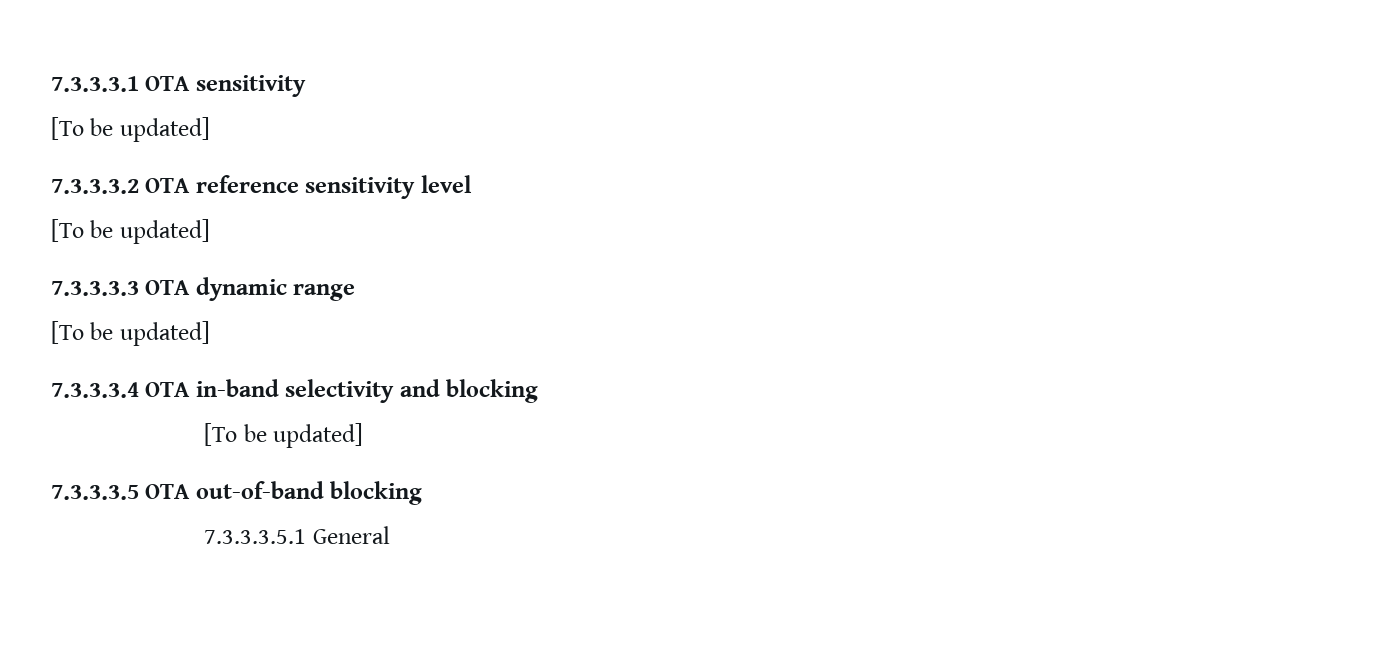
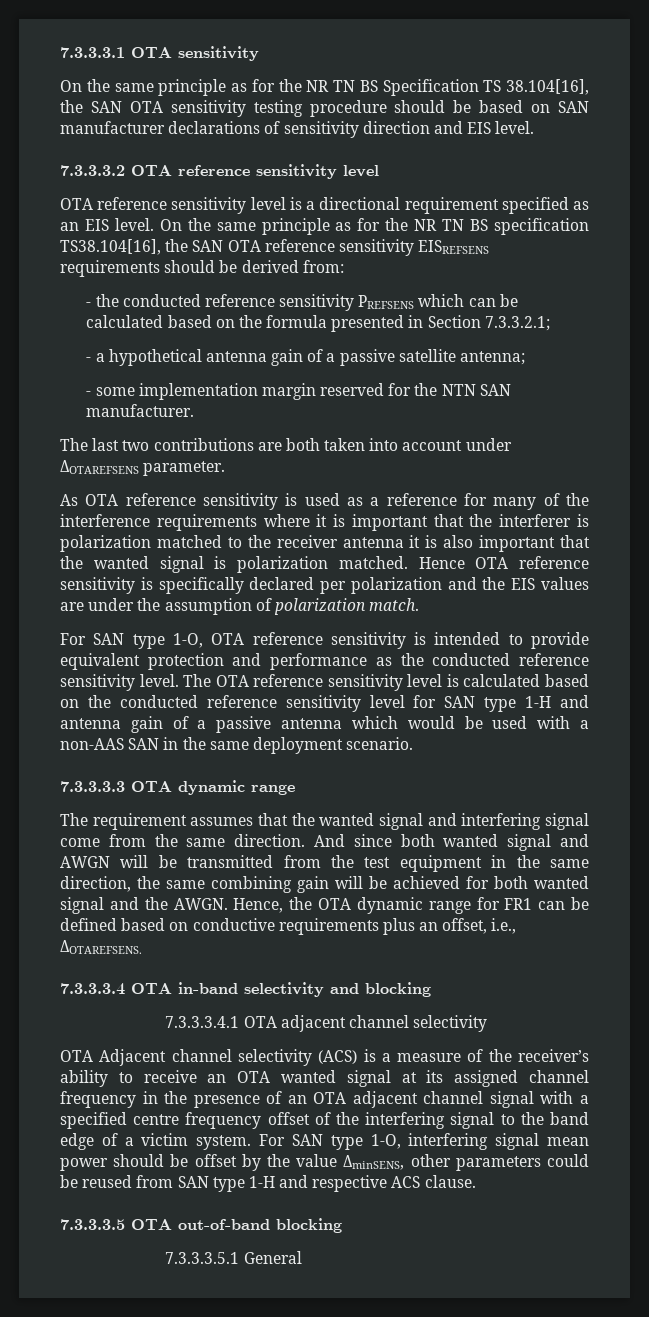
  7.3.3.3.1 OTA sensitivity
- [To be updated]
+ On the same principle as for the NR TN BS Specification TS 38.104[16], the SAN OTA sensitivity testing procedure should be based on SAN manufacturer declarations of sensitivity direction and EIS level.
  7.3.3.3.2 OTA reference sensitivity level
- [To be updated]
+ OTA reference sensitivity level is a directional requirement specified as an EIS level. On the same principle as for the NR TN BS specification TS38.104[16], the SAN OTA reference sensitivity EISREFSENS requirements should be derived from:
+ - the conducted reference sensitivity PREFSENS which can be calculated based on the formula presented in Section 7.3.3.2.1;
+ - a hypothetical antenna gain of a passive satellite antenna;
+ - some implementation margin reserved for the NTN SAN manufacturer.
+ The last two contributions are both taken into account under ΔOTAREFSENS parameter.
+ As OTA reference sensitivity is used as a reference for many of the interference requirements where it is important that the interferer is polarization matched to the receiver antenna it is also important that the wanted signal is polarization matched. Hence OTA reference sensitivity is specifically declared per polarization and the EIS values are under the assumption of polarization match.
+ For SAN type 1-O, OTA reference sensitivity is intended to provide equivalent protection and performance as the conducted reference sensitivity level. The OTA reference sensitivity level is calculated based on the conducted reference sensitivity level for SAN type 1-H and antenna gain of a passive antenna which would be used with a non-AAS SAN in the same deployment scenario.
  7.3.3.3.3 OTA dynamic range
- [To be updated]
+ The requirement assumes that the wanted signal and interfering signal come from the same direction. And since both wanted signal and AWGN will be transmitted from the test equipment in the same direction, the same combining gain will be achieved for both wanted signal and the AWGN. Hence, the OTA dynamic range for FR1 can be defined based on conductive requirements plus an offset, i.e., ΔOTAREFSENS.
  7.3.3.3.4 OTA in-band selectivity and blocking
- [To be updated]
+ 7.3.3.3.4.1 OTA adjacent channel selectivity
+ OTA Adjacent channel selectivity (ACS) is a measure of the receiver’s ability to receive an OTA wanted signal at its assigned channel frequency in the presence of an OTA adjacent channel signal with a specified centre frequency offset of the interfering signal to the band edge of a victim system. For SAN type 1-O, interfering signal mean power should be offset by the value ΔminSENS, other parameters could be reused from SAN type 1-H and respective ACS clause.

